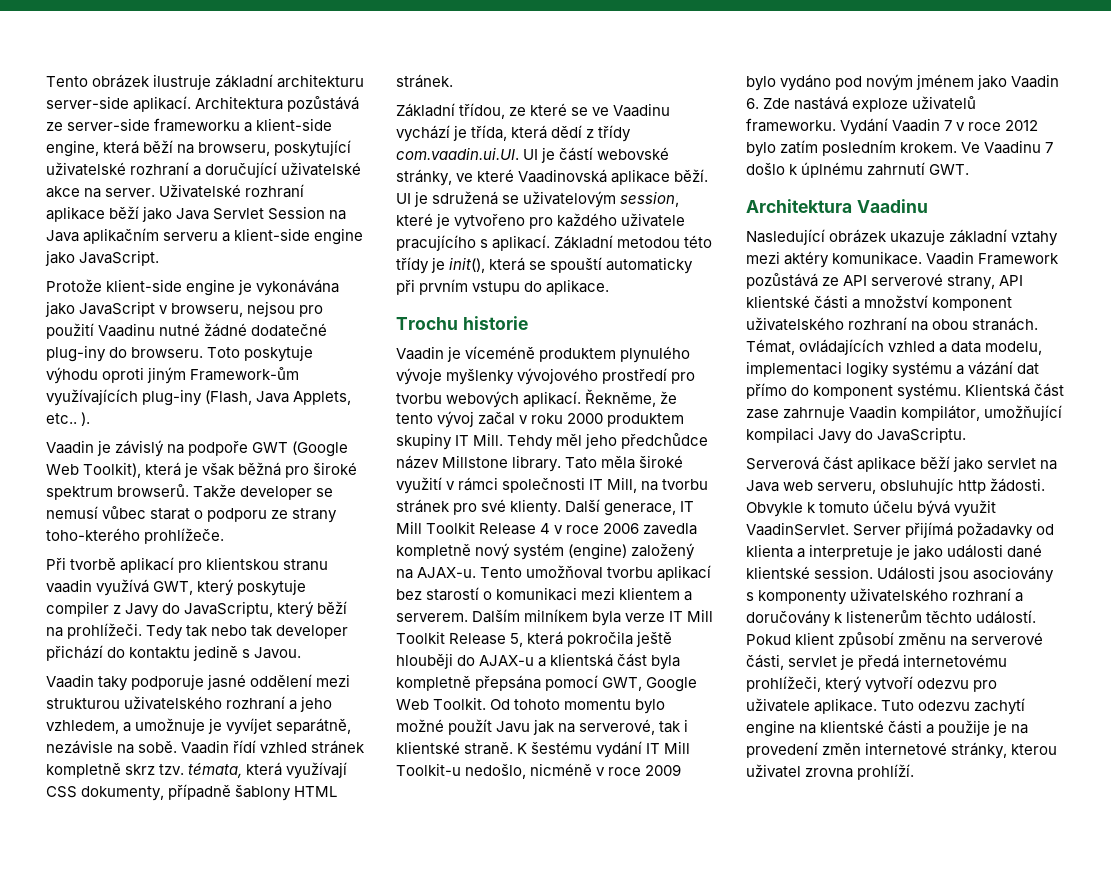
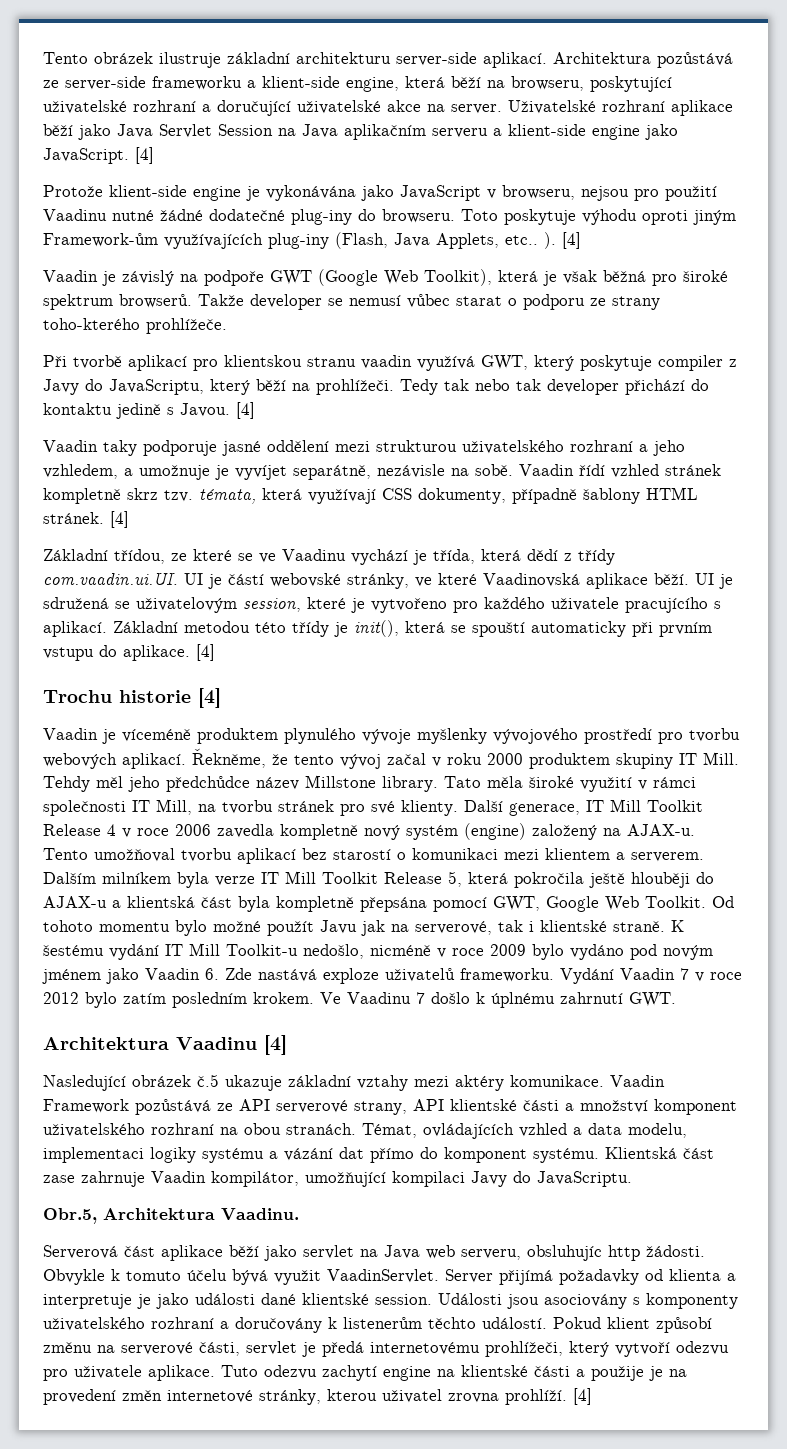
- Uživatelské rozhraní aplikace běží jako Java Servlet Session na Java aplikačním serveru a klient-side engine jako JavaScript.
+ Uživatelské rozhraní aplikace běží jako Java Servlet Session na Java aplikačním serveru a klient-side engine jako JavaScript. [4]
- Toto poskytuje výhodu oproti jiným Framework-ům využívajících plug-iny (Flash, Java Applets, etc.. ).
+ Toto poskytuje výhodu oproti jiným Framework-ům využívajících plug-iny (Flash, Java Applets, etc.. ). [4]
- Tedy tak nebo tak developer přichází do kontaktu jedině s Javou.
+ Tedy tak nebo tak developer přichází do kontaktu jedině s Javou. [4]
- Vaadin řídí vzhled stránek kompletně skrz tzv. témata, která využívají CSS dokumenty, případně šablony HTML stránek.
+ Vaadin řídí vzhled stránek kompletně skrz tzv. témata, která využívají CSS dokumenty, případně šablony HTML stránek. [4]
- Základní metodou této třídy je init(), která se spouští automaticky při prvním vstupu do aplikace.
+ Základní metodou této třídy je init(), která se spouští automaticky při prvním vstupu do aplikace. [4]
- Trochu historie
+ Trochu historie [4]
- Architektura Vaadinu
+ Architektura Vaadinu [4]
- Nasledující obrázek ukazuje základní vztahy mezi aktéry komunikace.
+ Nasledující obrázek č.5 ukazuje základní vztahy mezi aktéry komunikace.
+ Obr.5, Architektura Vaadinu.
- Tuto odezvu zachytí engine na klientské části a použije je na provedení změn internetové stránky, kterou uživatel zrovna prohlíží.
+ Tuto odezvu zachytí engine na klientské části a použije je na provedení změn internetové stránky, kterou uživatel zrovna prohlíží. [4]

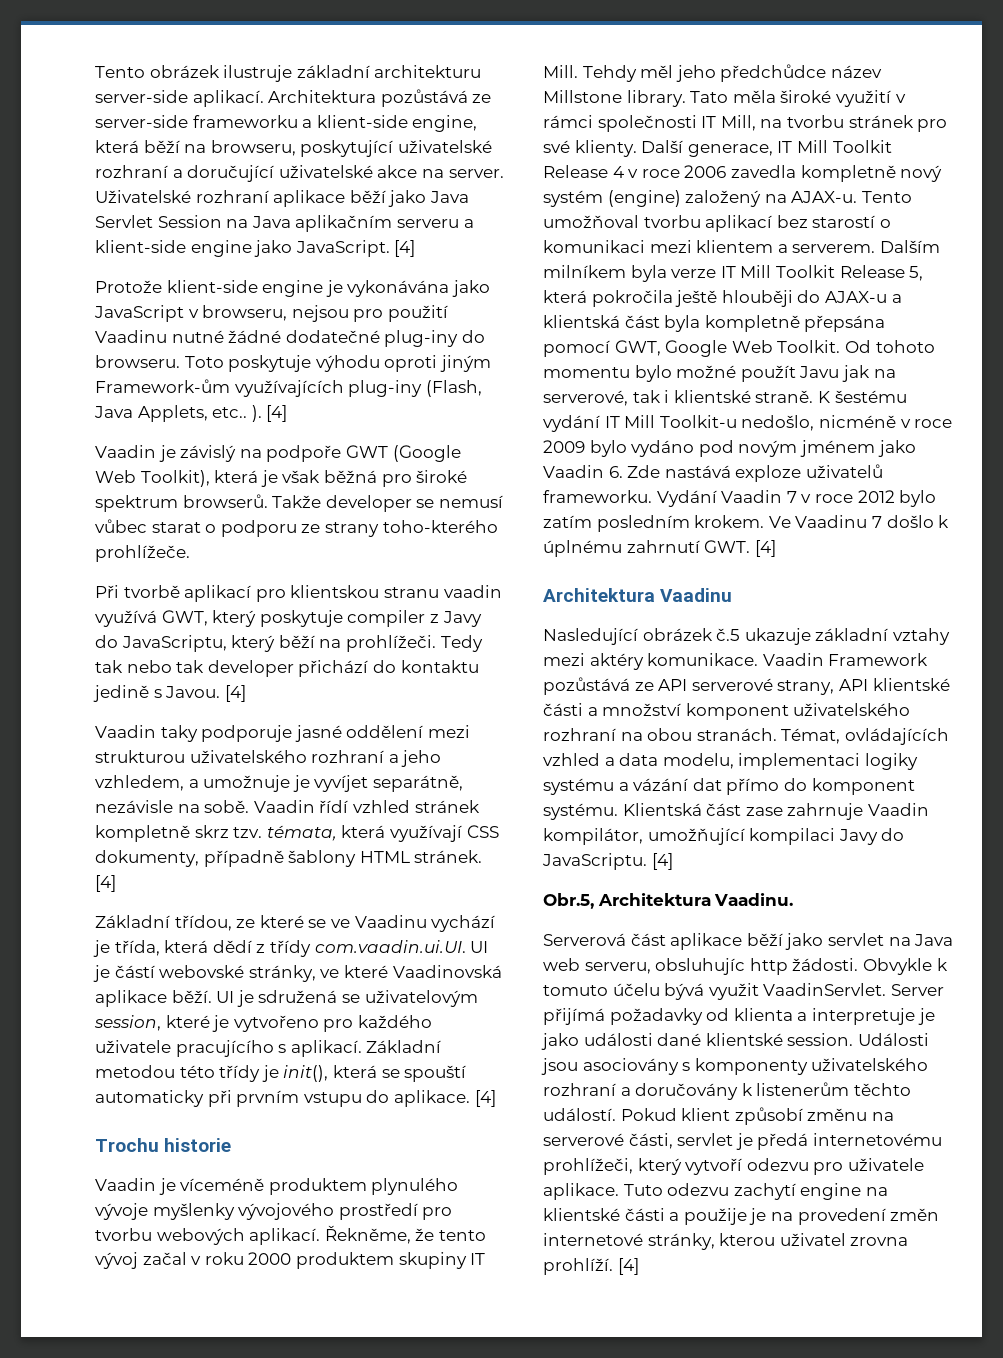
- Trochu historie [4]
+ Trochu historie
- Ve Vaadinu 7 došlo k úplnému zahrnutí GWT.
+ Ve Vaadinu 7 došlo k úplnému zahrnutí GWT. [4]
- Architektura Vaadinu [4]
+ Architektura Vaadinu
- Klientská část zase zahrnuje Vaadin kompilátor, umožňující kompilaci Javy do JavaScriptu.
+ Klientská část zase zahrnuje Vaadin kompilátor, umožňující kompilaci Javy do JavaScriptu. [4]

